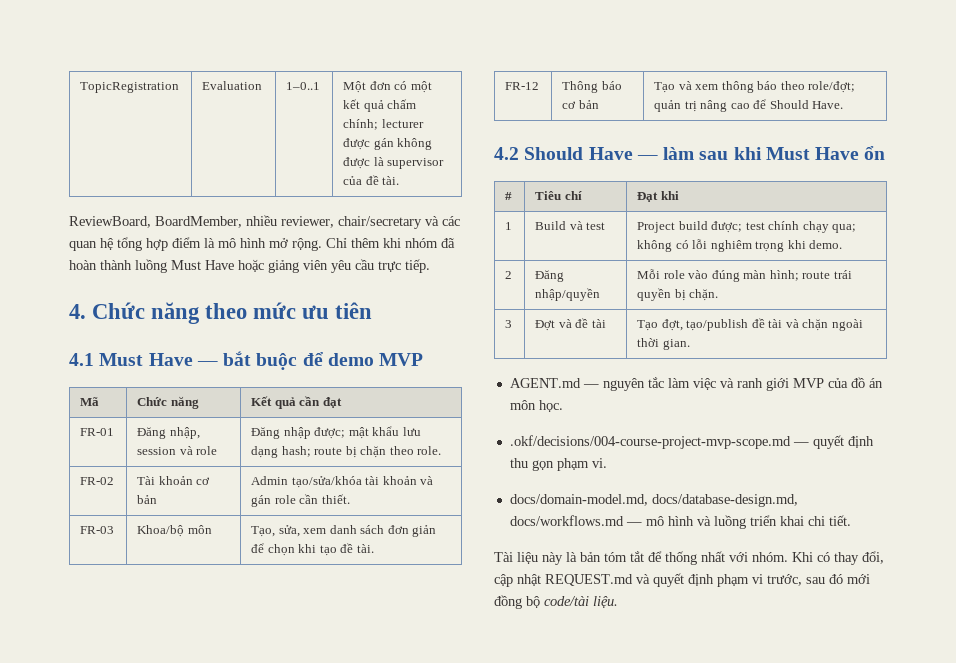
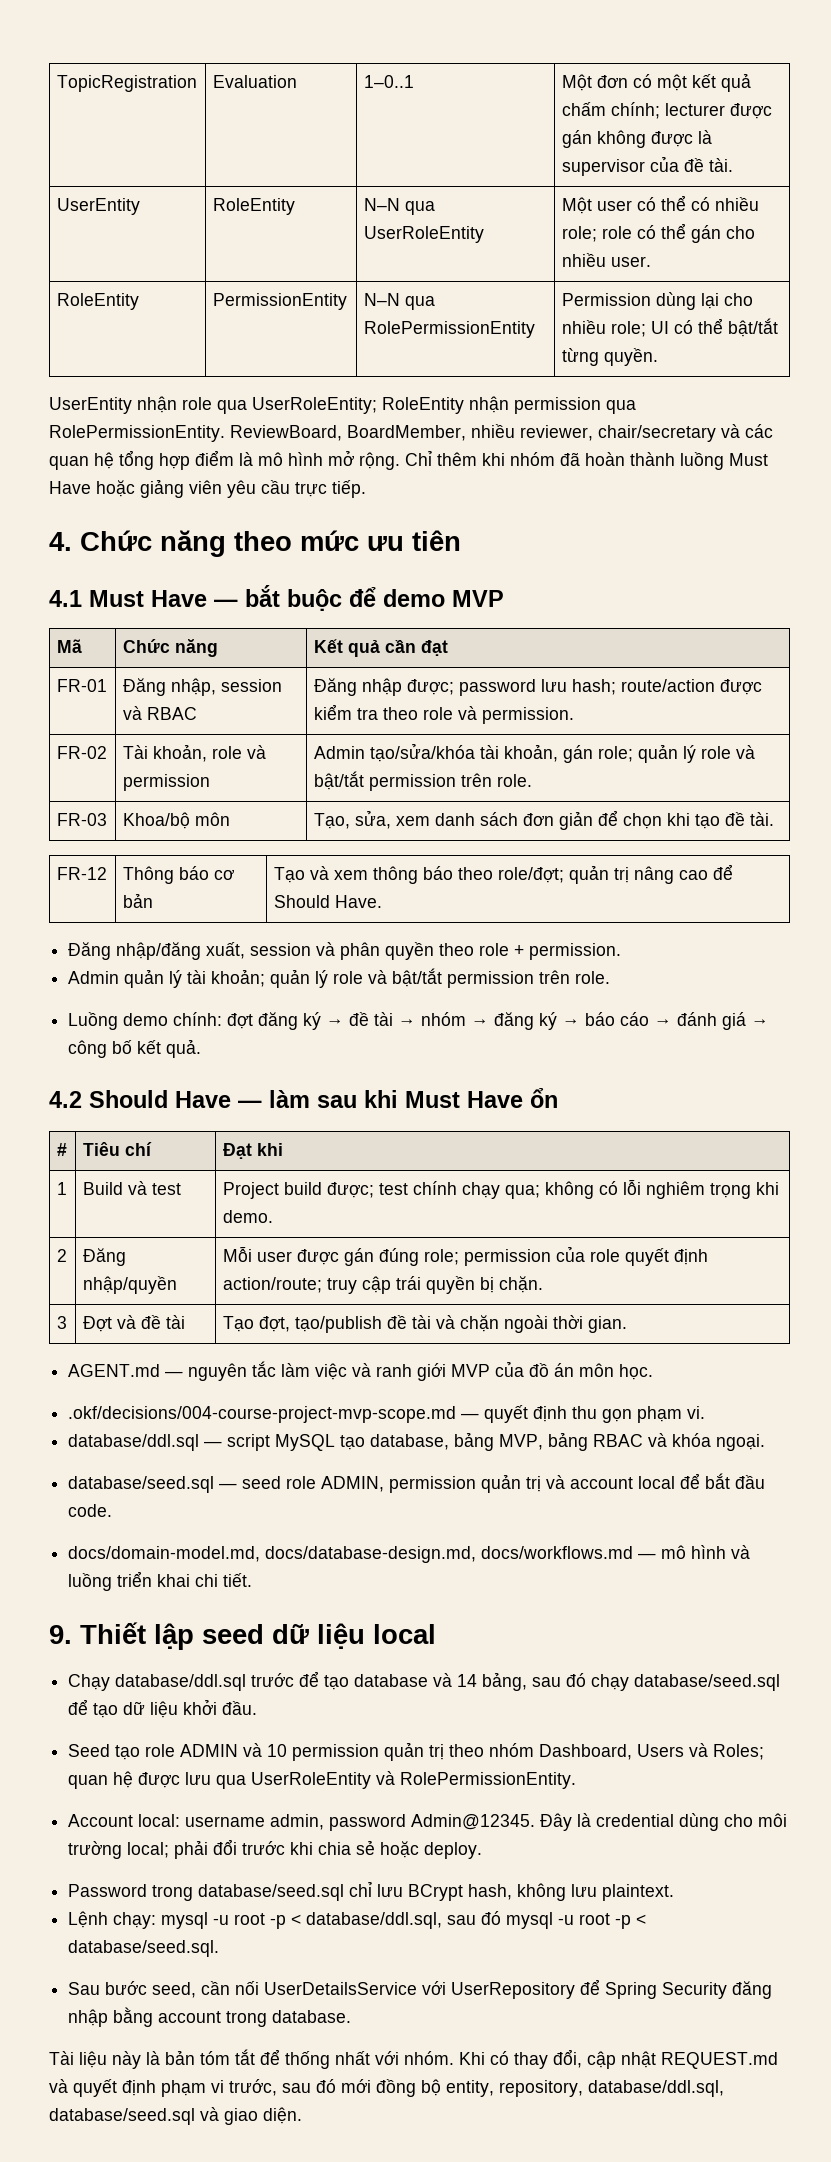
+ UserEntity | RoleEntity | N–N qua UserRoleEntity | Một user có thể có nhiều role; role có thể gán cho nhiều user.
+ RoleEntity | PermissionEntity | N–N qua RolePermissionEntity | Permission dùng lại cho nhiều role; UI có thể bật/tắt từng quyền.
+ UserEntity nhận role qua UserRoleEntity; RoleEntity nhận permission qua RolePermissionEntity.
- FR-01 | Đăng nhập, session và role | Đăng nhập được; mật khẩu lưu dạng hash; route bị chặn theo role.
- FR-02 | Tài khoản cơ bản | Admin tạo/sửa/khóa tài khoản và gán role cần thiết.
+ FR-01 | Đăng nhập, session và RBAC | Đăng nhập được; password lưu hash; route/action được kiểm tra theo role và permission.
+ FR-02 | Tài khoản, role và permission | Admin tạo/sửa/khóa tài khoản, gán role; quản lý role và bật/tắt permission trên role.
+ Đăng nhập/đăng xuất, session và phân quyền theo role + permission.
+ Admin quản lý tài khoản; quản lý role và bật/tắt permission trên role.
+ Luồng demo chính: đợt đăng ký → đề tài → nhóm → đăng ký → báo cáo → đánh giá → công bố kết quả.
- 2 | Đăng nhập/quyền | Mỗi role vào đúng màn hình; route trái quyền bị chặn.
+ 2 | Đăng nhập/quyền | Mỗi user được gán đúng role; permission của role quyết định action/route; truy cập trái quyền bị chặn.
+ database/ddl.sql — script MySQL tạo database, bảng MVP, bảng RBAC và khóa ngoại.
+ database/seed.sql — seed role ADMIN, permission quản trị và account local để bắt đầu code.
+ 9. Thiết lập seed dữ liệu local
+ Chạy database/ddl.sql trước để tạo database và 14 bảng, sau đó chạy database/seed.sql để tạo dữ liệu khởi đầu.
+ Seed tạo role ADMIN và 10 permission quản trị theo nhóm Dashboard, Users và Roles; quan hệ được lưu qua UserRoleEntity và RolePermissionEntity.
+ Account local: username admin, password Admin@12345. Đây là credential dùng cho môi trường local; phải đổi trước khi chia sẻ hoặc deploy.
+ Password trong database/seed.sql chỉ lưu BCrypt hash, không lưu plaintext.
+ Lệnh chạy: mysql -u root -p < database/ddl.sql, sau đó mysql -u root -p < database/seed.sql.
+ Sau bước seed, cần nối UserDetailsService với UserRepository để Spring Security đăng nhập bằng account trong database.
- Khi có thay đổi, cập nhật REQUEST.md và quyết định phạm vi trước, sau đó mới đồng bộ code/tài liệu.
+ Khi có thay đổi, cập nhật REQUEST.md và quyết định phạm vi trước, sau đó mới đồng bộ entity, repository, database/ddl.sql, database/seed.sql và giao diện.

